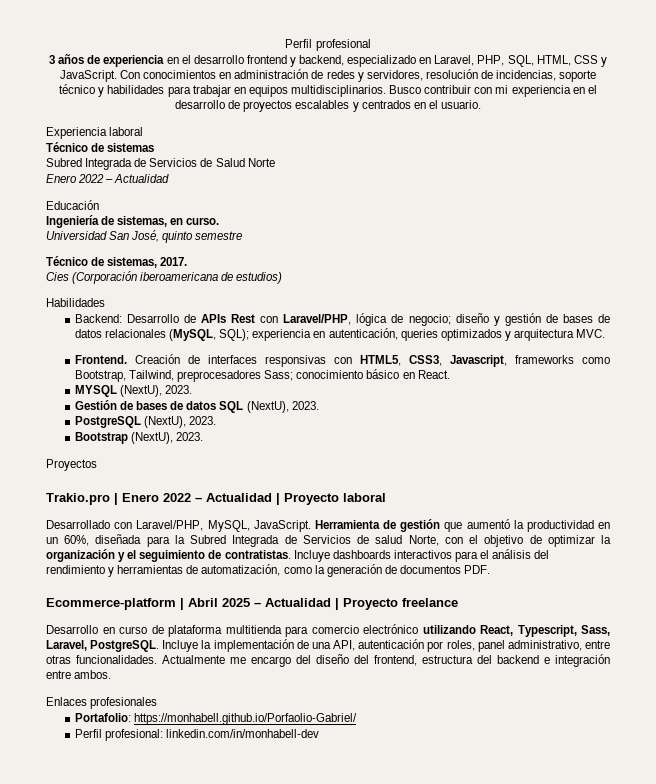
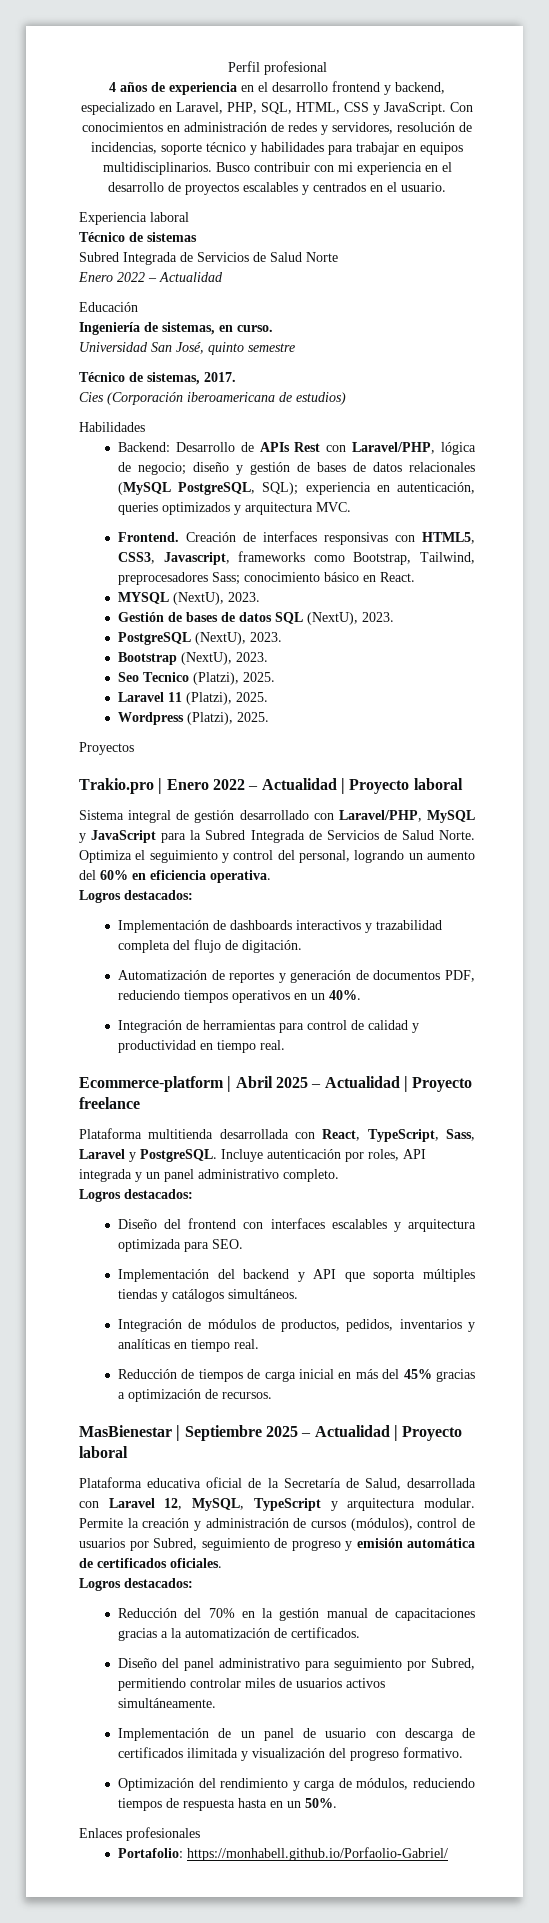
- 3 años de experiencia en el desarrollo frontend y backend, especializado en Laravel, PHP, SQL, HTML, CSS y JavaScript.
+ 4 años de experiencia en el desarrollo frontend y backend, especializado en Laravel, PHP, SQL, HTML, CSS y JavaScript.
- Backend: Desarrollo de APIs Rest con Laravel/PHP, lógica de negocio; diseño y gestión de bases de datos relacionales (MySQL, SQL); experiencia en autenticación, queries optimizados y arquitectura MVC.
+ Backend: Desarrollo de APIs Rest con Laravel/PHP, lógica de negocio; diseño y gestión de bases de datos relacionales (MySQL PostgreSQL, SQL); experiencia en autenticación, queries optimizados y arquitectura MVC.
+ Seo Tecnico (Platzi), 2025.
+ Laravel 11 (Platzi), 2025.
+ Wordpress (Platzi), 2025.
- Desarrollado con Laravel/PHP, MySQL, JavaScript. Herramienta de gestión que aumentó la productividad en un 60%, diseñada para la Subred Integrada de Servicios de salud Norte, con el objetivo de optimizar la organización y el seguimiento de contratistas. Incluye dashboards interactivos para el análisis del rendimiento y herramientas de automatización, como la generación de documentos PDF.
+ Sistema integral de gestión desarrollado con Laravel/PHP, MySQL y JavaScript para la Subred Integrada de Servicios de Salud Norte. Optimiza el seguimiento y control del personal, logrando un aumento del 60% en eficiencia operativa.
+ Logros destacados:
+ Implementación de dashboards interactivos y trazabilidad completa del flujo de digitación.
+ Automatización de reportes y generación de documentos PDF, reduciendo tiempos operativos en un 40%.
+ Integración de herramientas para control de calidad y productividad en tiempo real.
- Desarrollo en curso de plataforma multitienda para comercio electrónico utilizando React, Typescript, Sass, Laravel, PostgreSQL. Incluye la implementación de una API, autenticación por roles, panel administrativo, entre otras funcionalidades. Actualmente me encargo del diseño del frontend, estructura del backend e integración entre ambos.
+ Plataforma multitienda desarrollada con React, TypeScript, Sass, Laravel y PostgreSQL. Incluye autenticación por roles, API integrada y un panel administrativo completo.
+ Logros destacados:
+ Diseño del frontend con interfaces escalables y arquitectura optimizada para SEO.
+ Implementación del backend y API que soporta múltiples tiendas y catálogos simultáneos.
+ Integración de módulos de productos, pedidos, inventarios y analíticas en tiempo real.
+ Reducción de tiempos de carga inicial en más del 45% gracias a optimización de recursos.
+ MasBienestar | Septiembre 2025 – Actualidad | Proyecto laboral
+ Plataforma educativa oficial de la Secretaría de Salud, desarrollada con Laravel 12, MySQL, TypeScript y arquitectura modular. Permite la creación y administración de cursos (módulos), control de usuarios por Subred, seguimiento de progreso y emisión automática de certificados oficiales.
+ Logros destacados:
+ Reducción del 70% en la gestión manual de capacitaciones gracias a la automatización de certificados.
+ Diseño del panel administrativo para seguimiento por Subred, permitiendo controlar miles de usuarios activos simultáneamente.
+ Implementación de un panel de usuario con descarga de certificados ilimitada y visualización del progreso formativo.
+ Optimización del rendimiento y carga de módulos, reduciendo tiempos de respuesta hasta en un 50%.
- Perfil profesional: linkedin.com/in/monhabell-dev

